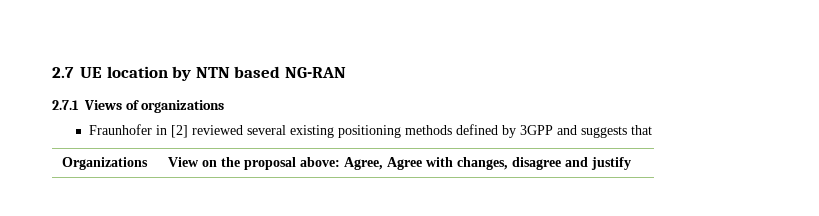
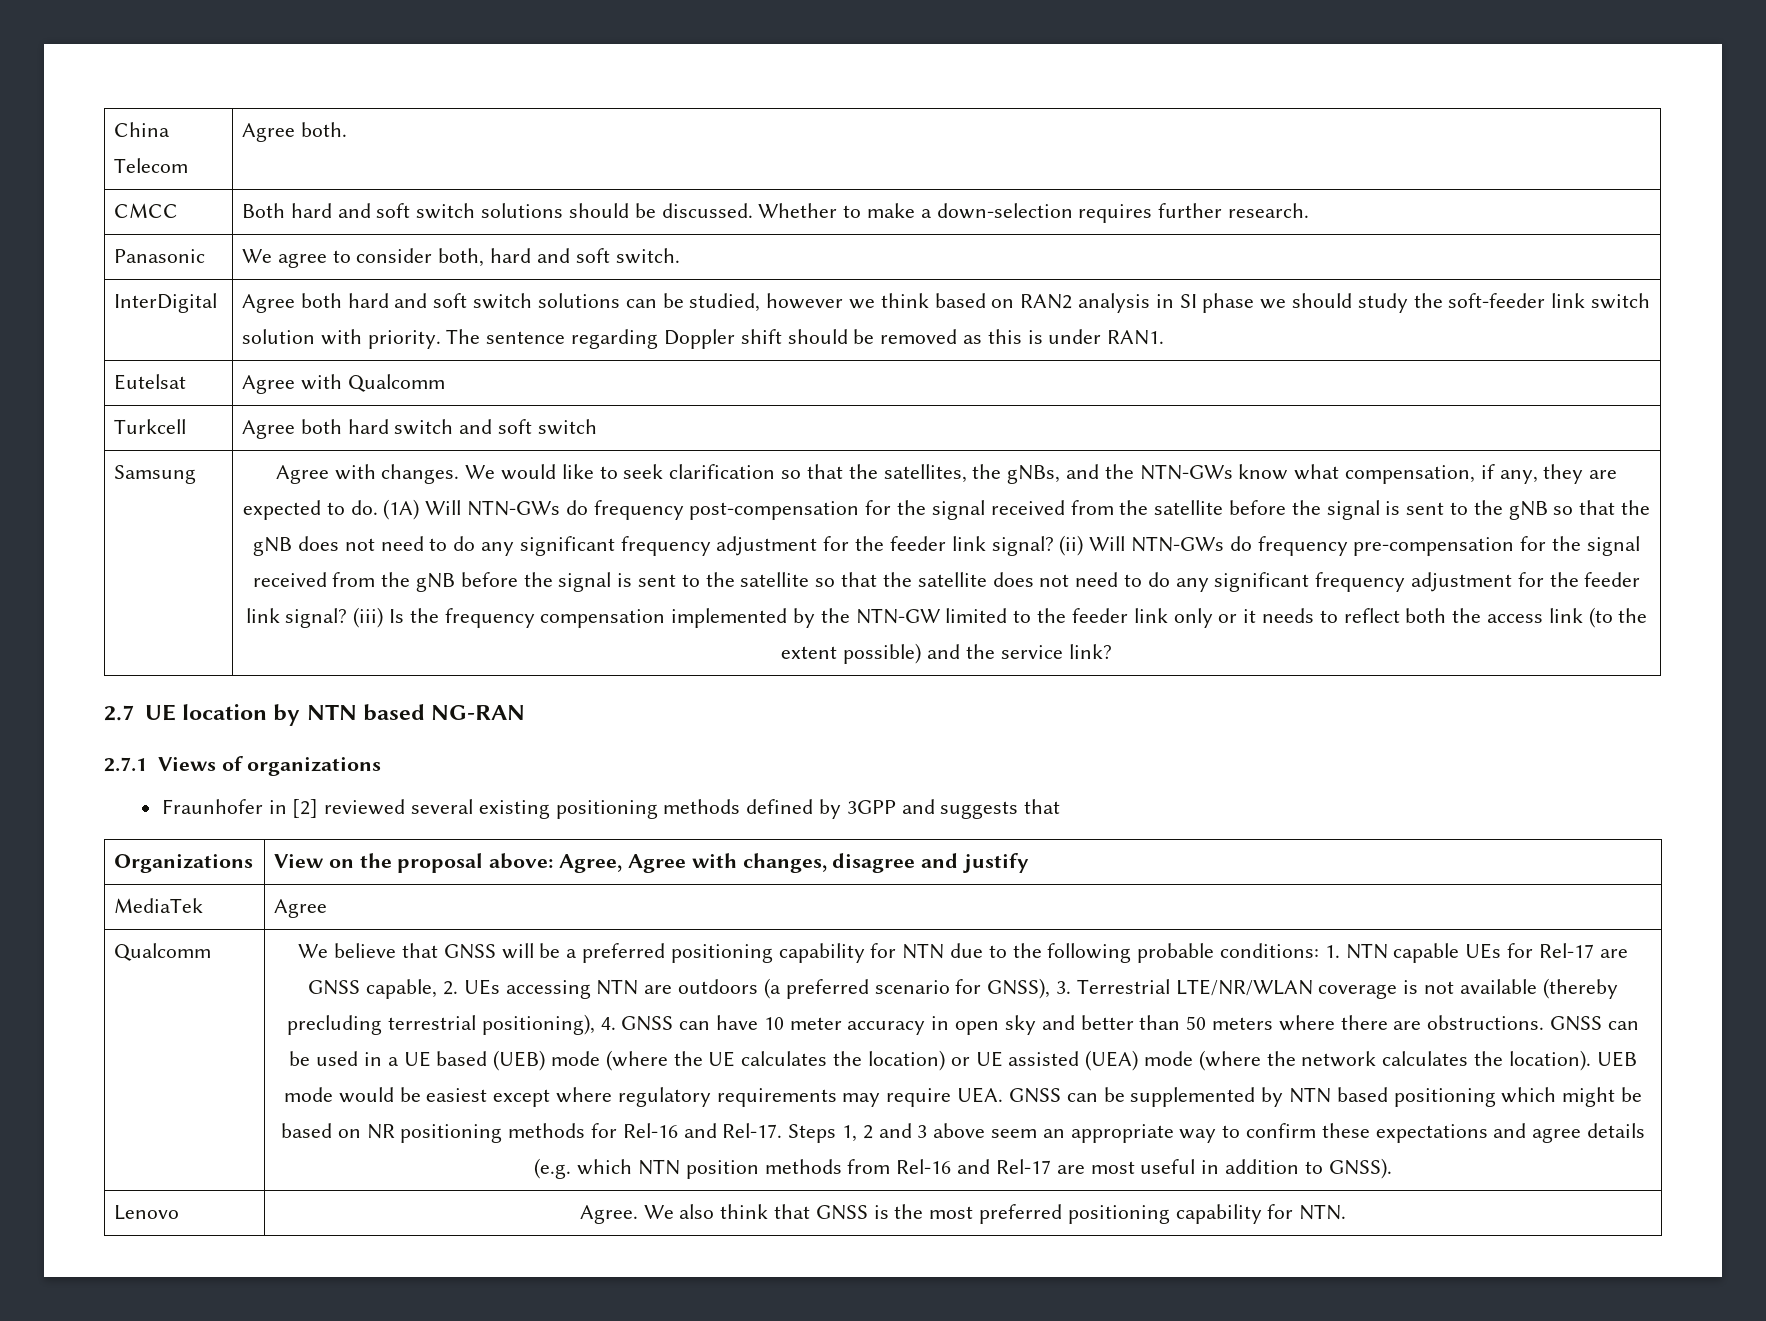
+ China Telecom | Agree both.
+ CMCC | Both hard and soft switch solutions should be discussed. Whether to make a down-selection requires further research.
+ Panasonic | We agree to consider both, hard and soft switch.
+ InterDigital | Agree both hard and soft switch solutions can be studied, however we think based on RAN2 analysis in SI phase we should study the soft-feeder link switch solution with priority. The sentence regarding Doppler shift should be removed as this is under RAN1.
+ Eutelsat | Agree with Qualcomm
+ Turkcell | Agree both hard switch and soft switch
+ Samsung | Agree with changes. We would like to seek clarification so that the satellites, the gNBs, and the NTN-GWs know what compensation, if any, they are expected to do. (1A) Will NTN-GWs do frequency post-compensation for the signal received from the satellite before the signal is sent to the gNB so that the gNB does not need to do any significant frequency adjustment for the feeder link signal? (ii) Will NTN-GWs do frequency pre-compensation for the signal received from the gNB before the signal is sent to the satellite so that the satellite does not need to do any significant frequency adjustment for the feeder link signal? (iii) Is the frequency compensation implemented by the NTN-GW limited to the feeder link only or it needs to reflect both the access link (to the extent possible) and the service link?
+ MediaTek | Agree
+ Qualcomm | We believe that GNSS will be a preferred positioning capability for NTN due to the following probable conditions: 1. NTN capable UEs for Rel-17 are GNSS capable, 2. UEs accessing NTN are outdoors (a preferred scenario for GNSS), 3. Terrestrial LTE/NR/WLAN coverage is not available (thereby precluding terrestrial positioning), 4. GNSS can have 10 meter accuracy in open sky and better than 50 meters where there are obstructions. GNSS can be used in a UE based (UEB) mode (where the UE calculates the location) or UE assisted (UEA) mode (where the network calculates the location). UEB mode would be easiest except where regulatory requirements may require UEA. GNSS can be supplemented by NTN based positioning which might be based on NR positioning methods for Rel-16 and Rel-17. Steps 1, 2 and 3 above seem an appropriate way to confirm these expectations and agree details (e.g. which NTN position methods from Rel-16 and Rel-17 are most useful in addition to GNSS).
+ Lenovo | Agree. We also think that GNSS is the most preferred positioning capability for NTN.

